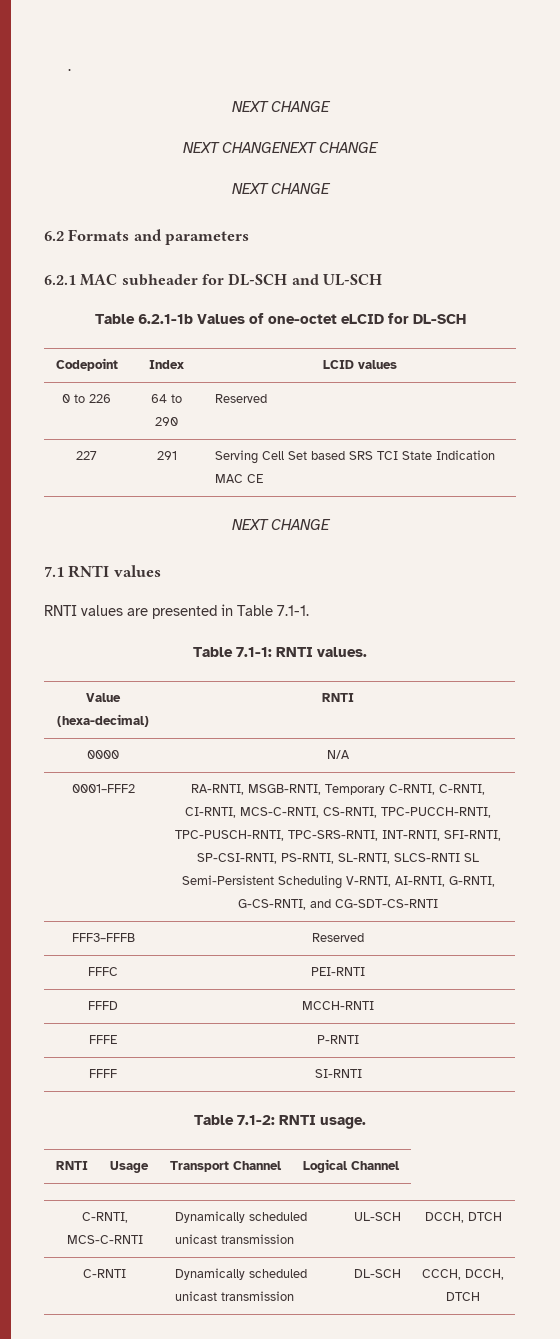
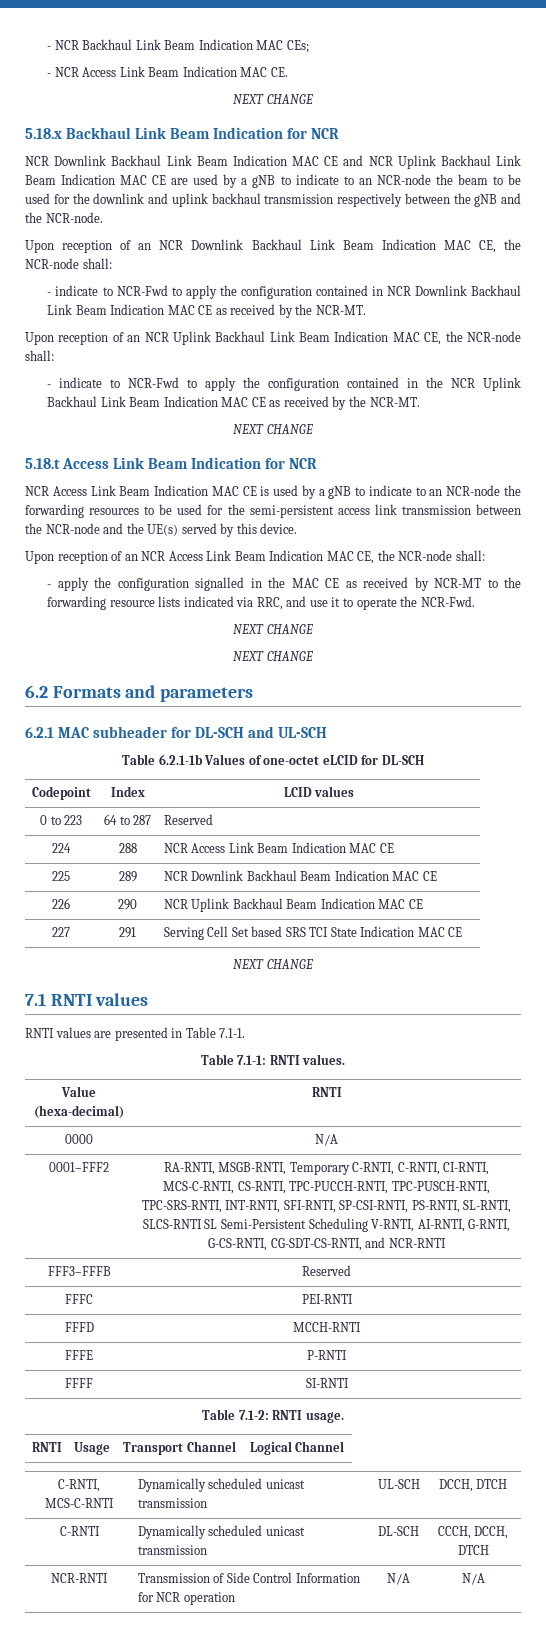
- .
+ - NCR Backhaul Link Beam Indication MAC CEs;
+ - NCR Access Link Beam Indication MAC CE.
  NEXT CHANGE
- NEXT CHANGENEXT CHANGE
+ 5.18.x Backhaul Link Beam Indication for NCR
+ NCR Downlink Backhaul Link Beam Indication MAC CE and NCR Uplink Backhaul Link Beam Indication MAC CE are used by a gNB to indicate to an NCR-node the beam to be used for the downlink and uplink backhaul transmission respectively between the gNB and the NCR-node.
+ Upon reception of an NCR Downlink Backhaul Link Beam Indication MAC CE, the NCR-node shall:
+ - indicate to NCR-Fwd to apply the configuration contained in NCR Downlink Backhaul Link Beam Indication MAC CE as received by the NCR-MT.
+ Upon reception of an NCR Uplink Backhaul Link Beam Indication MAC CE, the NCR-node shall:
+ - indicate to NCR-Fwd to apply the configuration contained in the NCR Uplink Backhaul Link Beam Indication MAC CE as received by the NCR-MT.
+ NEXT CHANGE
+ 5.18.t Access Link Beam Indication for NCR
+ NCR Access Link Beam Indication MAC CE is used by a gNB to indicate to an NCR-node the forwarding resources to be used for the semi-persistent access link transmission between the NCR-node and the UE(s) served by this device.
+ Upon reception of an NCR Access Link Beam Indication MAC CE, the NCR-node shall:
+ - apply the configuration signalled in the MAC CE as received by NCR-MT to the forwarding resource lists indicated via RRC, and use it to operate the NCR-Fwd.
+ NEXT CHANGE
- 0 to 226 | 64 to 290 | Reserved
+ 0 to 223 | 64 to 287 | Reserved
+ 224 | 288 | NCR Access Link Beam Indication MAC CE
+ 225 | 289 | NCR Downlink Backhaul Beam Indication MAC CE
+ 226 | 290 | NCR Uplink Backhaul Beam Indication MAC CE
- 0001–FFF2 | RA-RNTI, MSGB-RNTI, Temporary C-RNTI, C-RNTI, CI-RNTI, MCS-C-RNTI, CS-RNTI, TPC-PUCCH-RNTI, TPC-PUSCH-RNTI, TPC-SRS-RNTI, INT-RNTI, SFI-RNTI, SP-CSI-RNTI, PS-RNTI, SL-RNTI, SLCS-RNTI SL Semi-Persistent Scheduling V-RNTI, AI-RNTI, G-RNTI, G-CS-RNTI, and CG-SDT-CS-RNTI
+ 0001–FFF2 | RA-RNTI, MSGB-RNTI, Temporary C-RNTI, C-RNTI, CI-RNTI, MCS-C-RNTI, CS-RNTI, TPC-PUCCH-RNTI, TPC-PUSCH-RNTI, TPC-SRS-RNTI, INT-RNTI, SFI-RNTI, SP-CSI-RNTI, PS-RNTI, SL-RNTI, SLCS-RNTI SL Semi-Persistent Scheduling V-RNTI, AI-RNTI, G-RNTI, G-CS-RNTI, CG-SDT-CS-RNTI, and NCR-RNTI
+ NCR-RNTI | Transmission of Side Control Information for NCR operation | N/A | N/A

